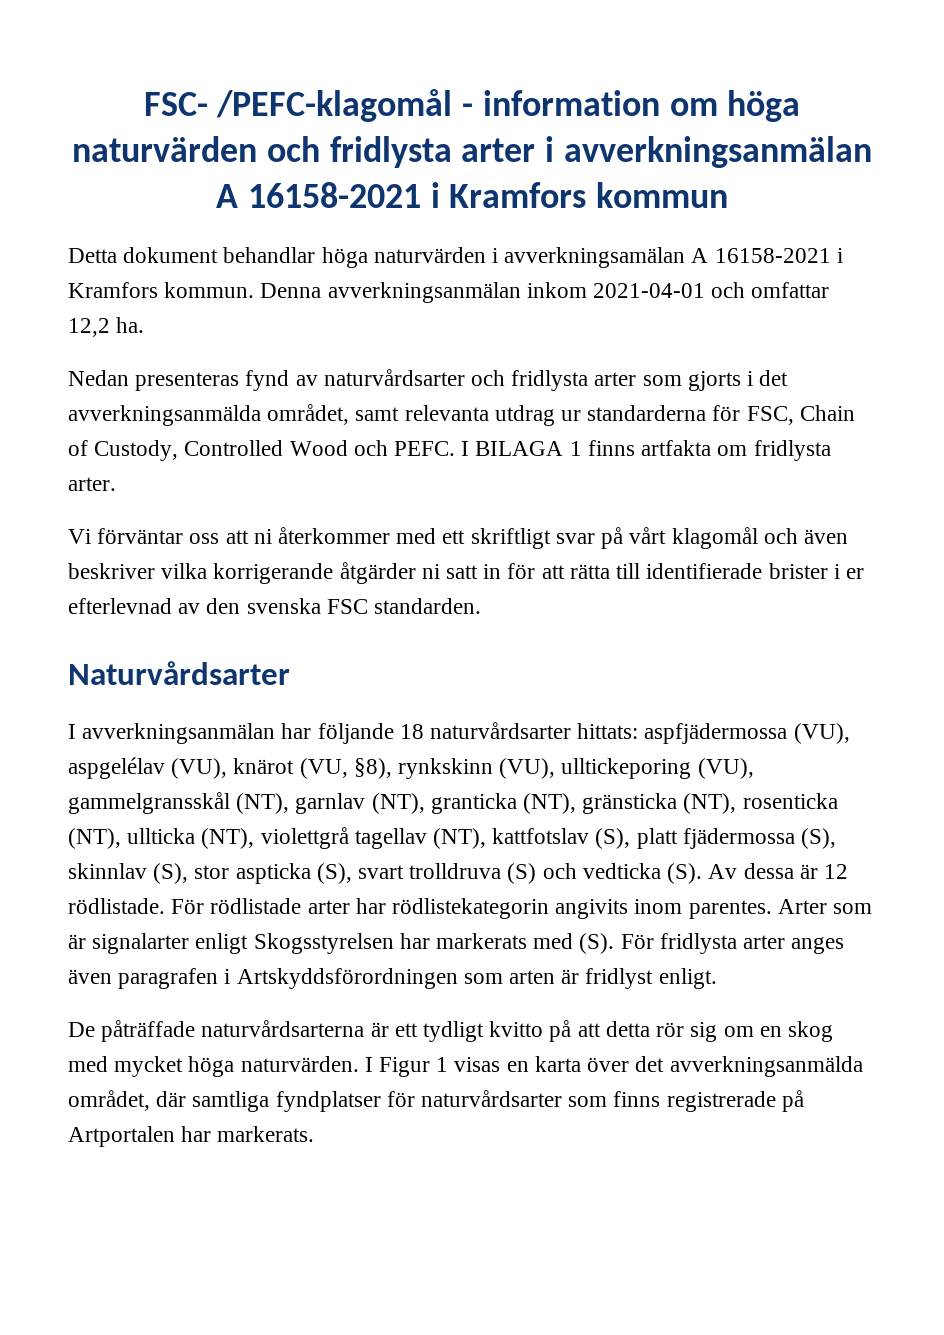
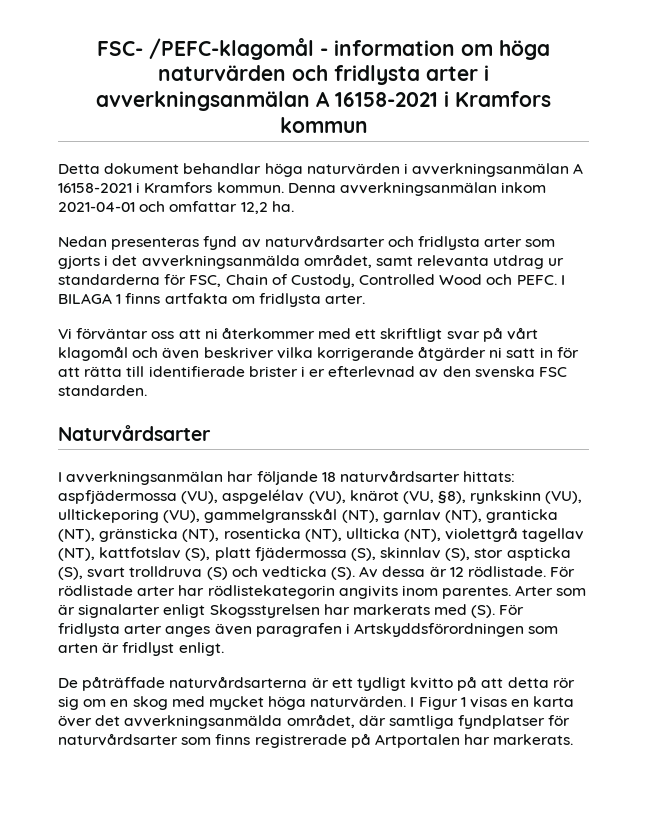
- Detta dokument behandlar höga naturvärden i avverkningsamälan A 16158-2021 i Kramfors kommun.
+ Detta dokument behandlar höga naturvärden i avverkningsanmälan A 16158-2021 i Kramfors kommun.

